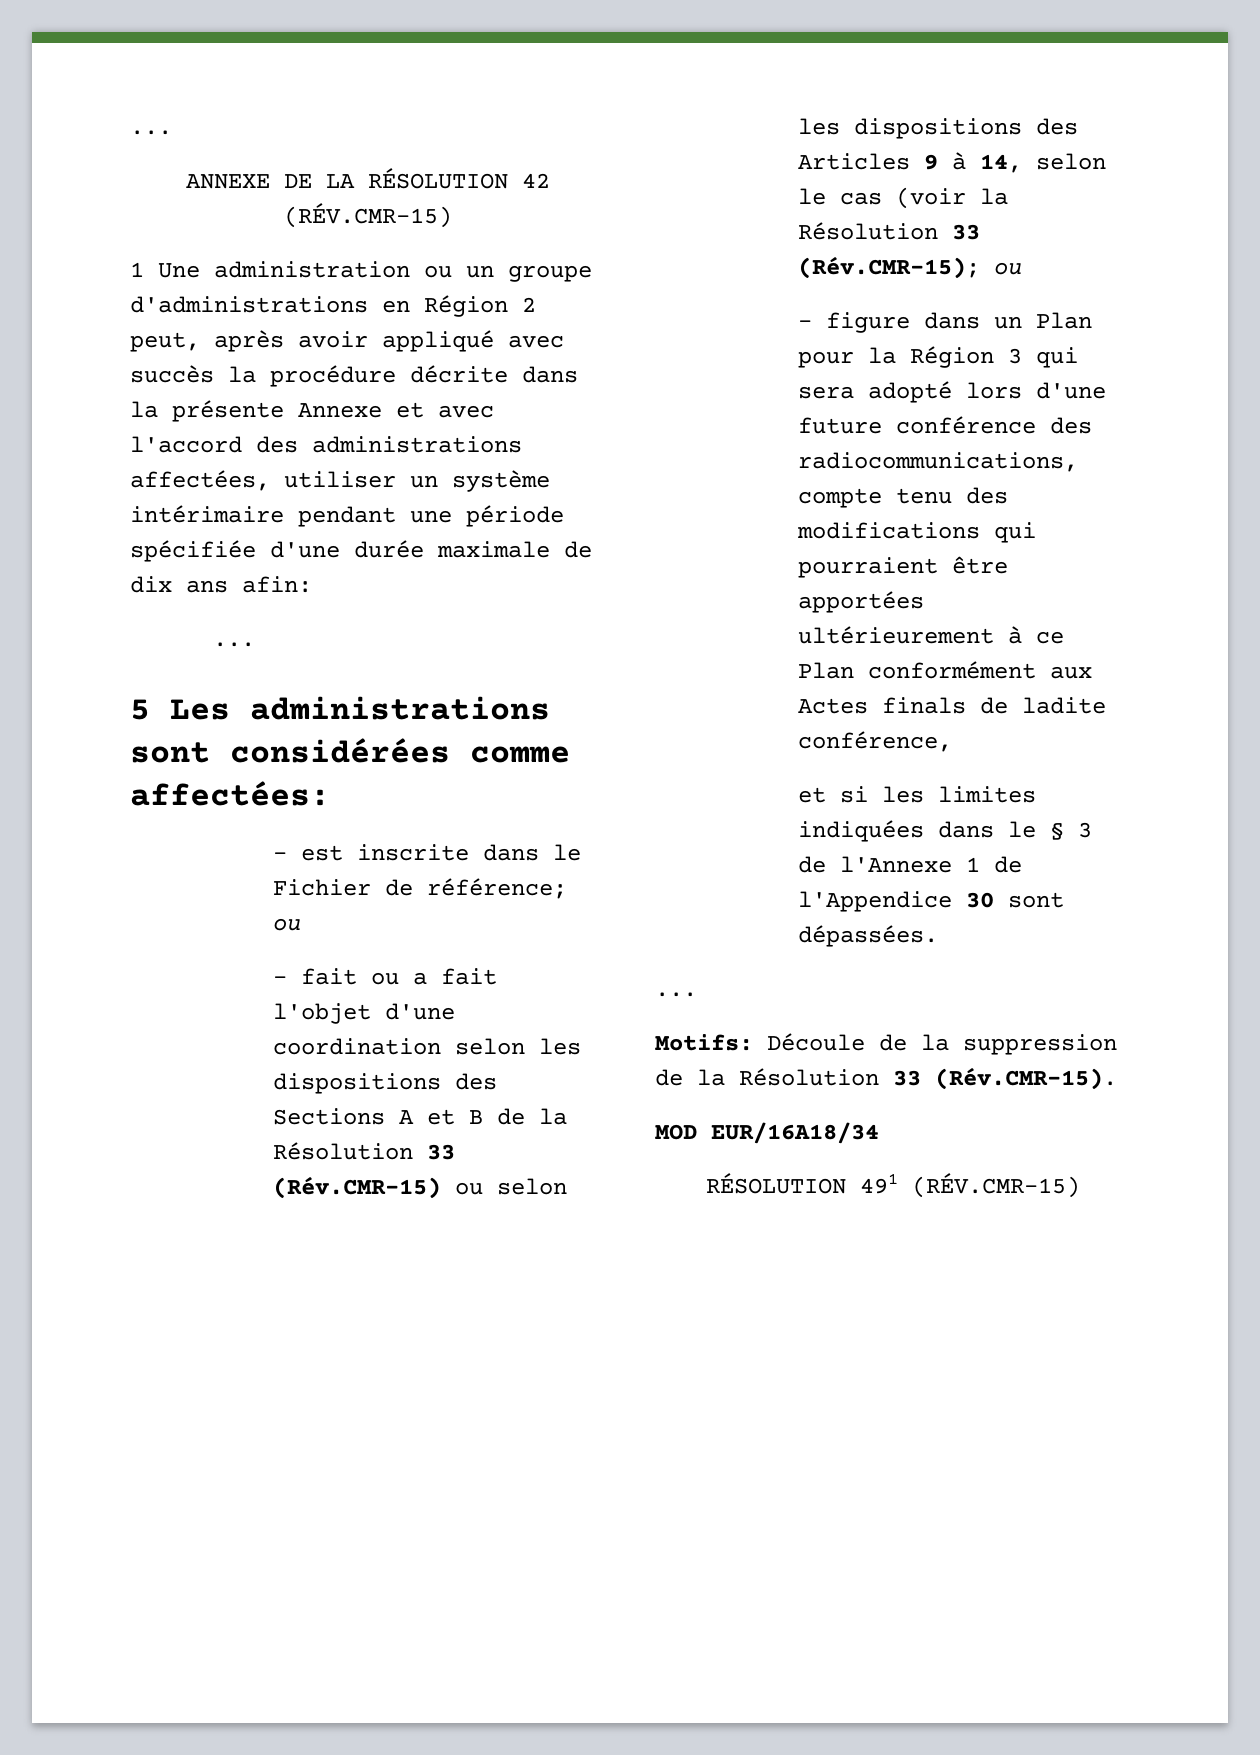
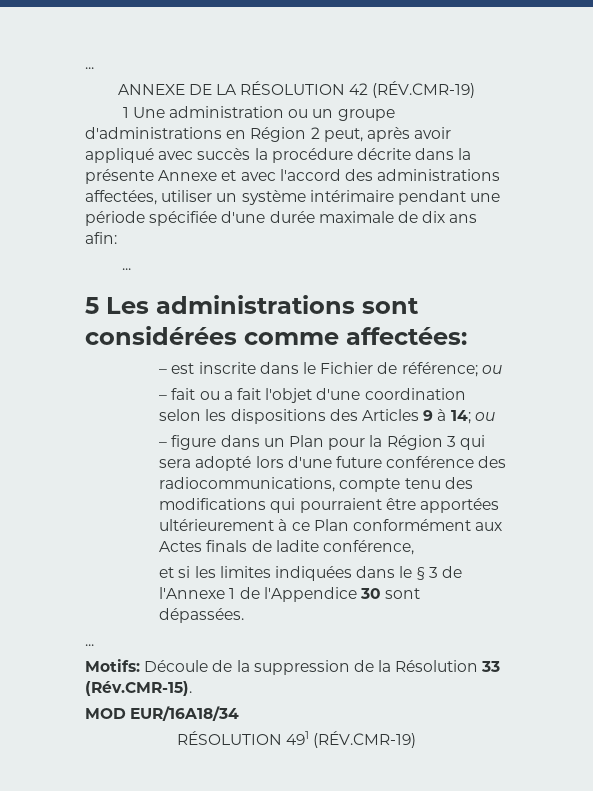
- ANNEXE DE LA RÉSOLUTION 42 (RÉV.CMR-15)
+ ANNEXE DE LA RÉSOLUTION 42 (RÉV.CMR-19)
- – fait ou a fait l'objet d'une coordination selon les dispositions des Sections A et B de la Résolution 33 (Rév.CMR-15) ou selon les dispositions des Articles 9 à 14, selon le cas (voir la Résolution 33 (Rév.CMR-15); ou
+ – fait ou a fait l'objet d'une coordination selon les dispositions des Articles 9 à 14; ou
- RÉSOLUTION 491 (RÉV.CMR-15)
+ RÉSOLUTION 491 (RÉV.CMR-19)

